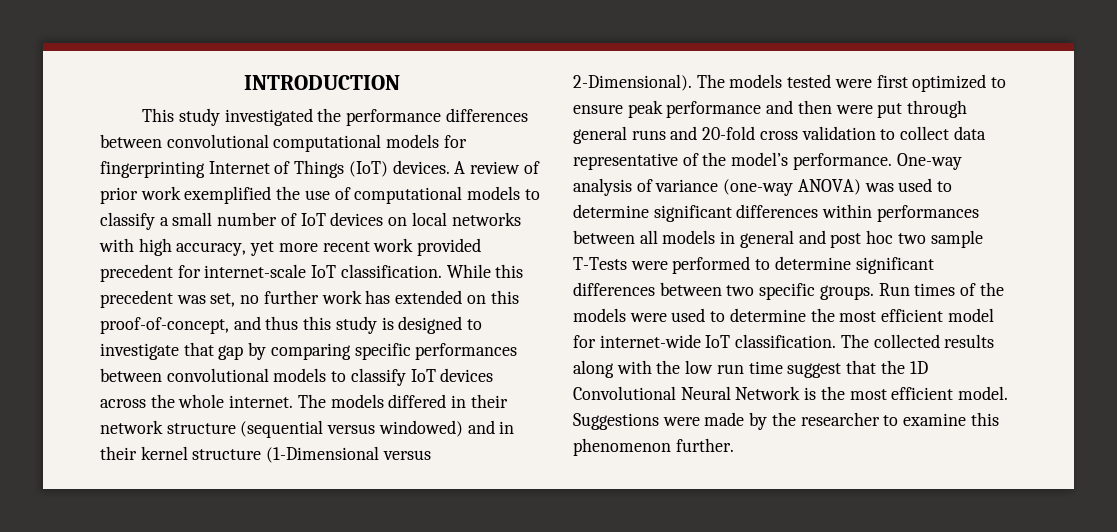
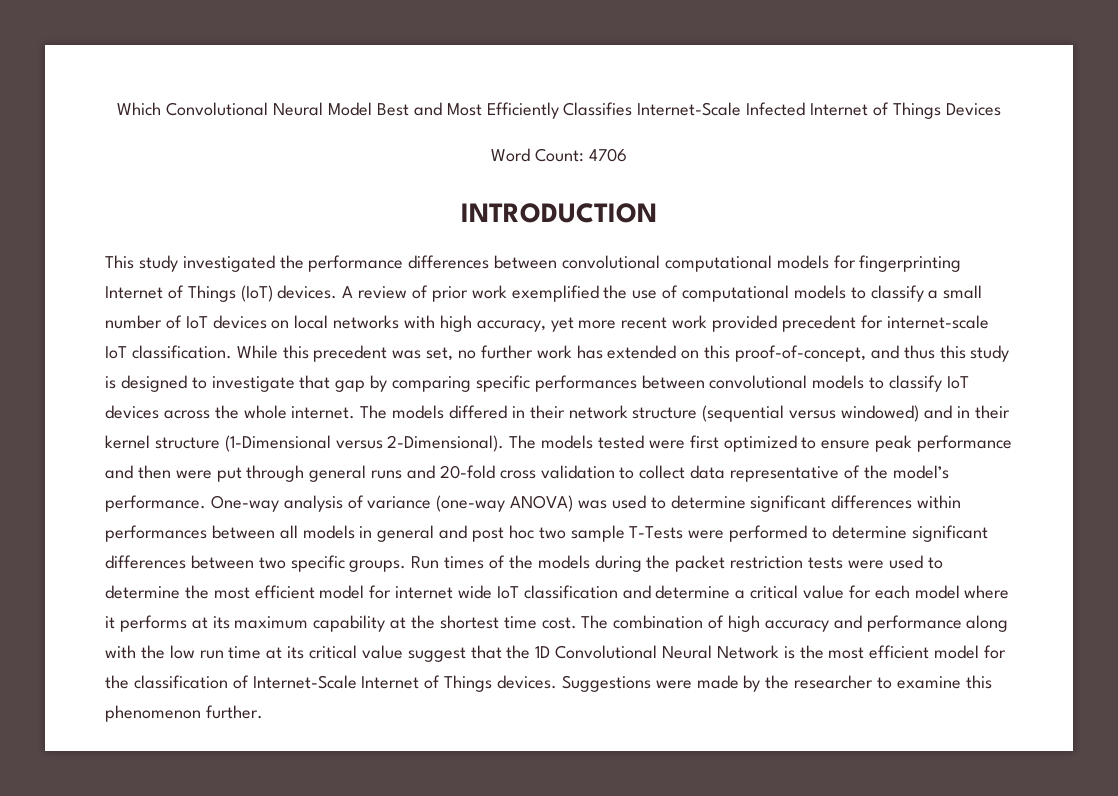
+ Which Convolutional Neural Model Best and Most Efficiently Classifies Internet-Scale Infected Internet of Things Devices
+ Word Count: 4706
- Run times of the models were used to determine the most efficient model for internet-wide IoT classification. The collected results along with the low run time suggest that the 1D Convolutional Neural Network is the most efficient model.
+ Run times of the models during the packet restriction tests were used to determine the most efficient model for internet wide IoT classification and determine a critical value for each model where it performs at its maximum capability at the shortest time cost. The combination of high accuracy and performance along with the low run time at its critical value suggest that the 1D Convolutional Neural Network is the most efficient model for the classification of Internet-Scale Internet of Things devices.

